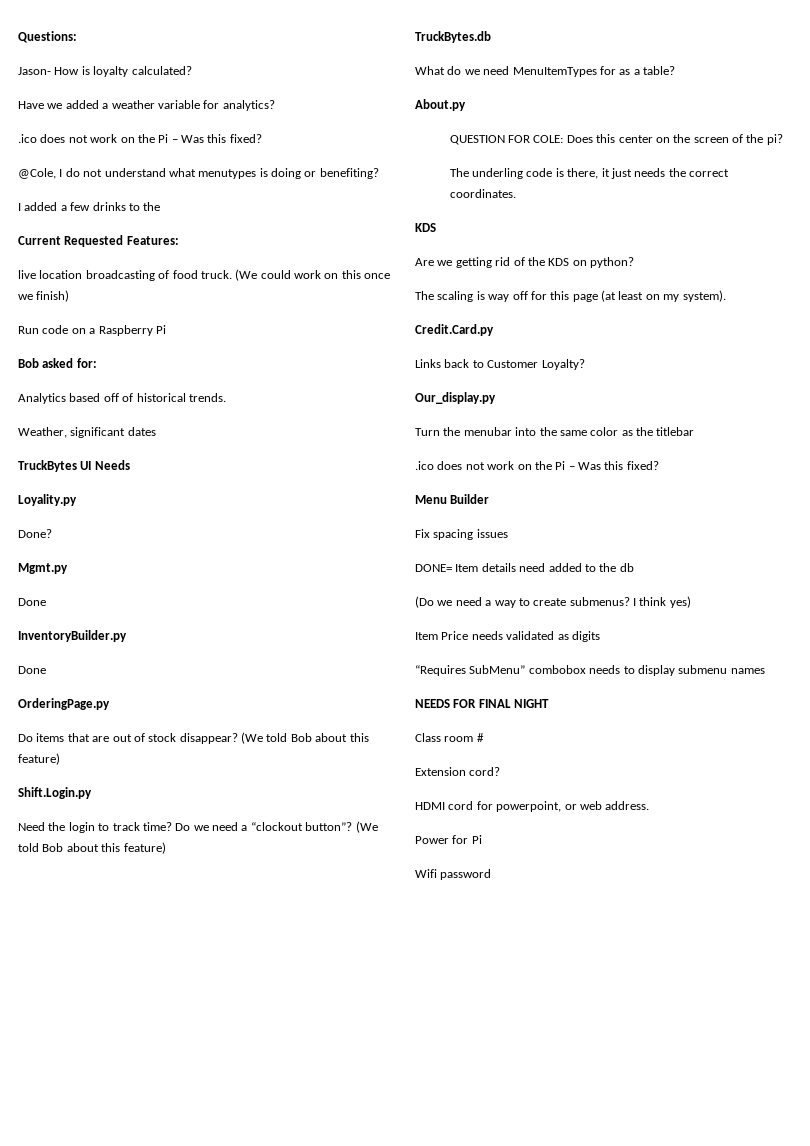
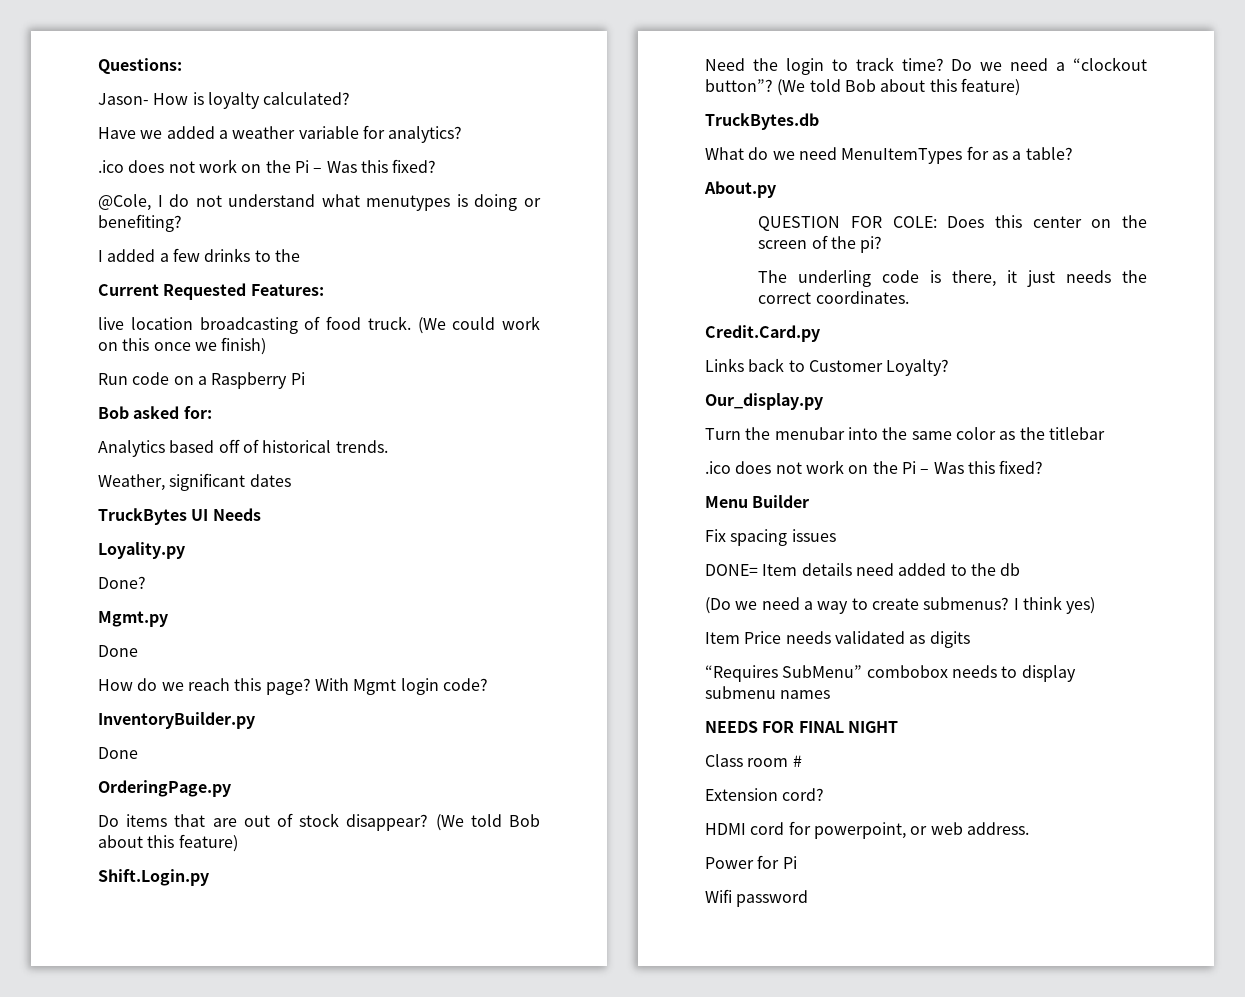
+ How do we reach this page? With Mgmt login code?
  The underling code is there, it just needs the correct coordinates.
- KDS
- Are we getting rid of the KDS on python?
- The scaling is way off for this page (at least on my system).

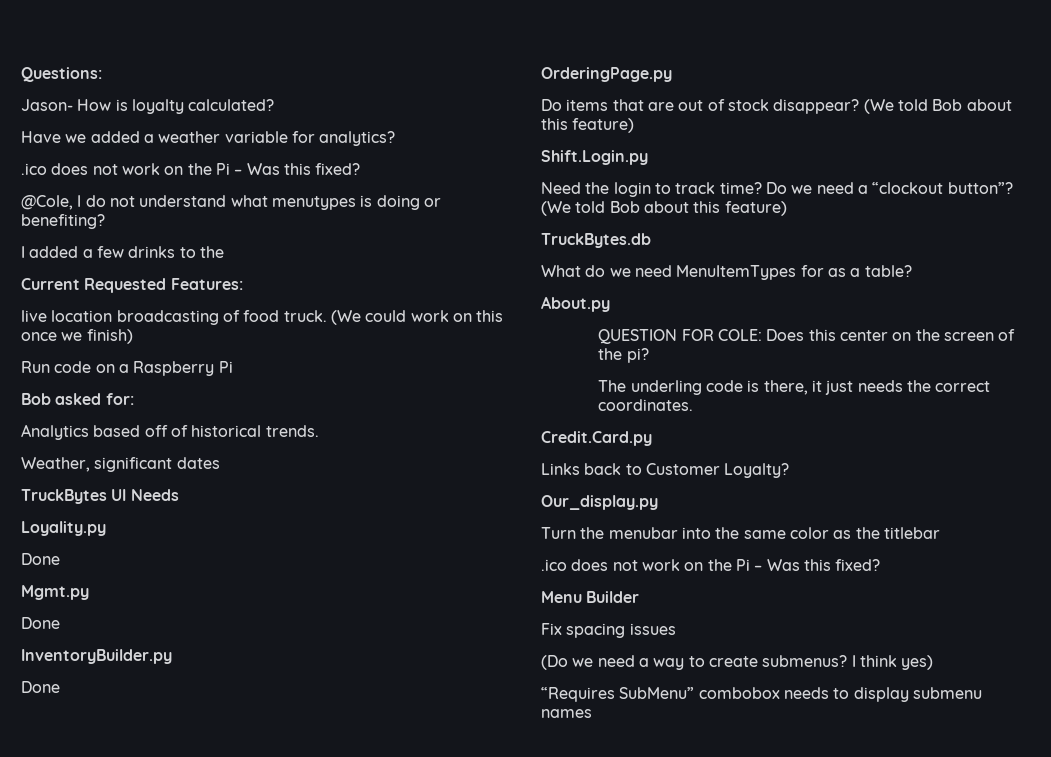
  Loyality.py
- Done?
+ Done
- How do we reach this page? With Mgmt login code?
- DONE= Item details need added to the db
- Item Price needs validated as digits
- NEEDS FOR FINAL NIGHT
- Class room #
- Extension cord?
- HDMI cord for powerpoint, or web address.
- Power for Pi
- Wifi password

